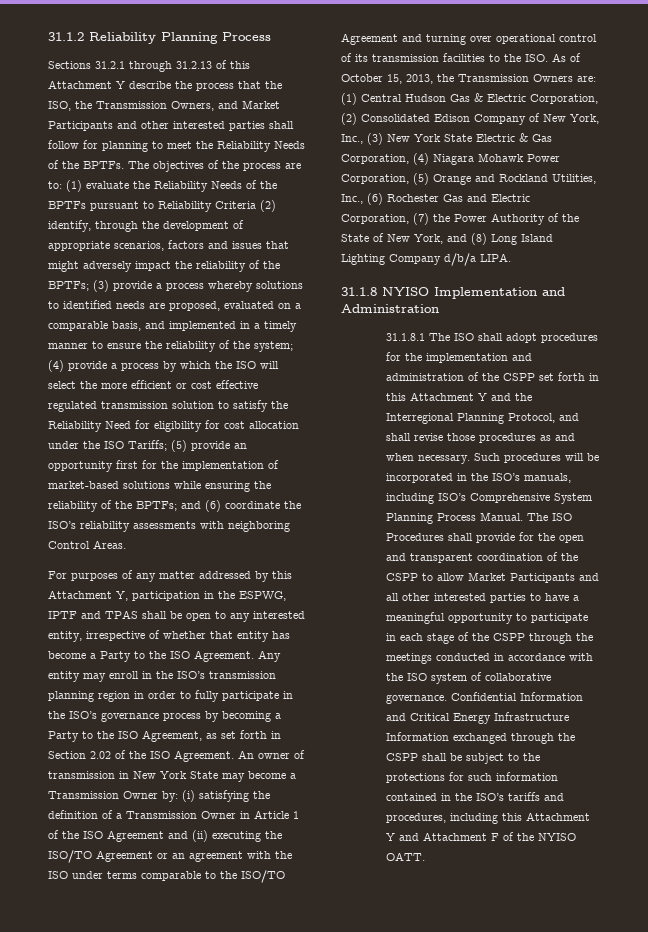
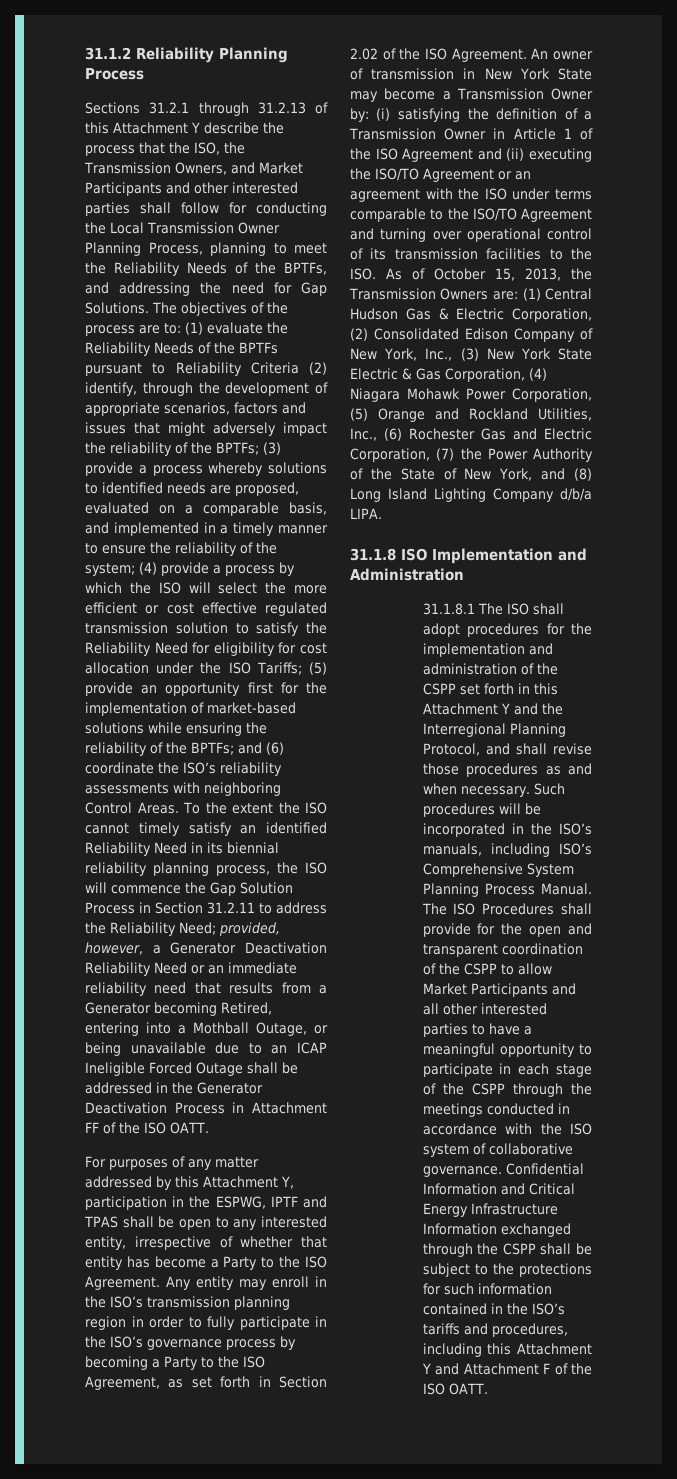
- Sections 31.2.1 through 31.2.13 of this Attachment Y describe the process that the ISO, the Transmission Owners, and Market Participants and other interested parties shall follow for planning to meet the Reliability Needs of the BPTFs.
+ Sections 31.2.1 through 31.2.13 of this Attachment Y describe the process that the ISO, the Transmission Owners, and Market Participants and other interested parties shall follow for conducting the Local Transmission Owner Planning Process, planning to meet the Reliability Needs of the BPTFs, and addressing the need for Gap Solutions.
+ To the extent the ISO cannot timely satisfy an identified Reliability Need in its biennial reliability planning process, the ISO will commence the Gap Solution Process in Section 31.2.11 to address the Reliability Need; provided, however, a Generator Deactivation Reliability Need or an immediate reliability need that results from a Generator becoming Retired, entering into a Mothball Outage, or being unavailable due to an ICAP Ineligible Forced Outage shall be addressed in the Generator Deactivation Process in Attachment FF of the ISO OATT.
- 31.1.8 NYISO Implementation and Administration
+ 31.1.8 ISO Implementation and Administration
- Confidential Information and Critical Energy Infrastructure Information exchanged through the CSPP shall be subject to the protections for such information contained in the ISO’s tariffs and procedures, including this Attachment Y and Attachment F of the NYISO OATT.
+ Confidential Information and Critical Energy Infrastructure Information exchanged through the CSPP shall be subject to the protections for such information contained in the ISO’s tariffs and procedures, including this Attachment Y and Attachment F of the ISO OATT.

